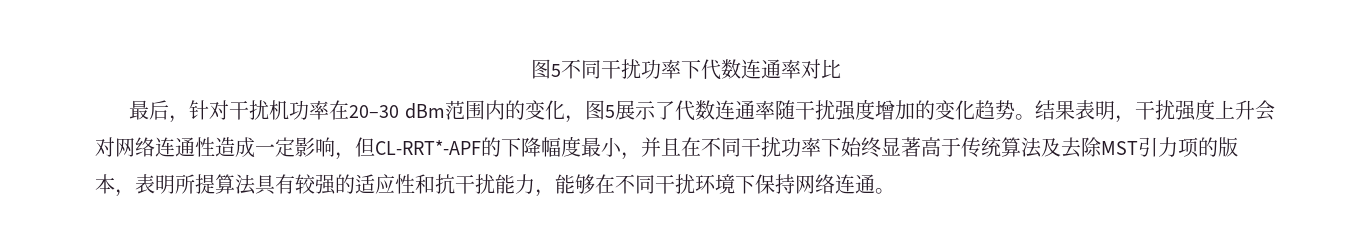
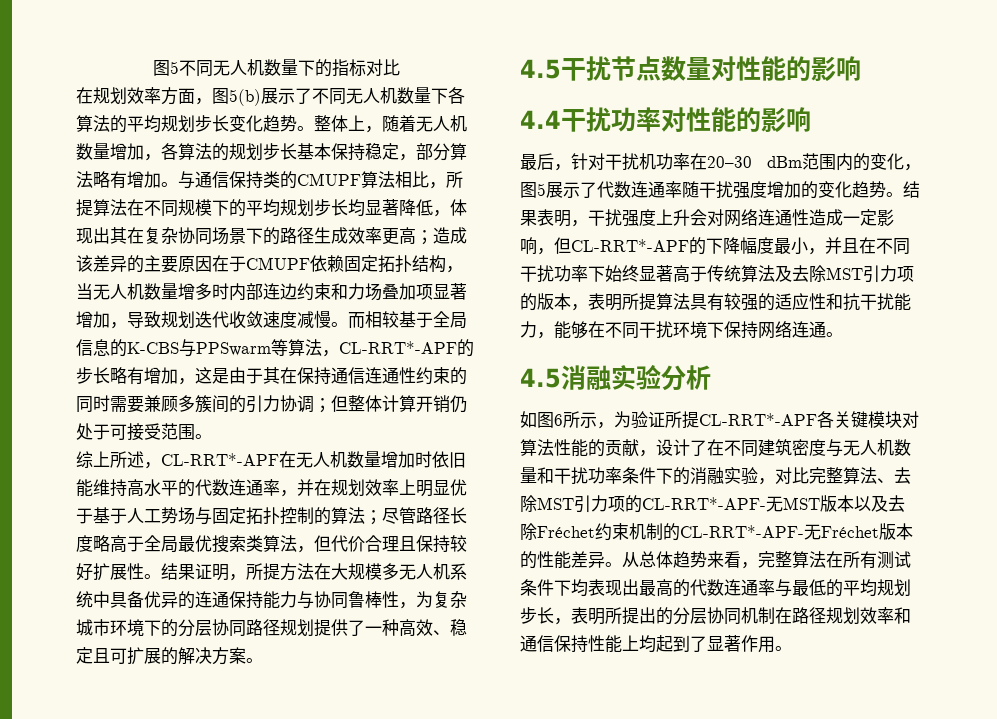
- 图5不同干扰功率下代数连通率对比
+ 图5不同无人机数量下的指标对比
+ 在规划效率方面，图5(b)展示了不同无人机数量下各算法的平均规划步长变化趋势。整体上，随着无人机数量增加，各算法的规划步长基本保持稳定，部分算法略有增加。与通信保持类的CMUPF算法相比，所提算法在不同规模下的平均规划步长均显著降低，体现出其在复杂协同场景下的路径生成效率更高；造成该差异的主要原因在于CMUPF依赖固定拓扑结构，当无人机数量增多时内部连边约束和力场叠加项显著增加，导致规划迭代收敛速度减慢。而相较基于全局信息的K-CBS与PPSwarm等算法，CL-RRT*-APF的步长略有增加，这是由于其在保持通信连通性约束的同时需要兼顾多簇间的引力协调；但整体计算开销仍处于可接受范围。
+ 综上所述，CL-RRT*-APF在无人机数量增加时依旧能维持高水平的代数连通率，并在规划效率上明显优于基于人工势场与固定拓扑控制的算法；尽管路径长度略高于全局最优搜索类算法，但代价合理且保持较好扩展性。结果证明，所提方法在大规模多无人机系统中具备优异的连通保持能力与协同鲁棒性，为复杂城市环境下的分层协同路径规划提供了一种高效、稳定且可扩展的解决方案。
+ 4.5干扰节点数量对性能的影响
+ 4.4干扰功率对性能的影响
+ 4.5消融实验分析
+ 如图6所示，为验证所提CL-RRT*-APF各关键模块对算法性能的贡献，设计了在不同建筑密度与无人机数量和干扰功率条件下的消融实验，对比完整算法、去除MST引力项的CL-RRT*-APF-无MST版本以及去除Fréchet约束机制的CL-RRT*-APF-无Fréchet版本的性能差异。从总体趋势来看，完整算法在所有测试条件下均表现出最高的代数连通率与最低的平均规划步长，表明所提出的分层协同机制在路径规划效率和通信保持性能上均起到了显著作用。

